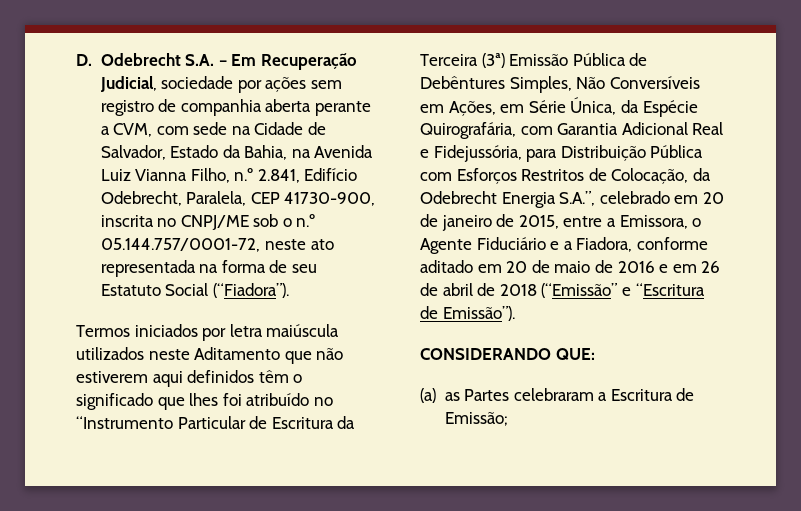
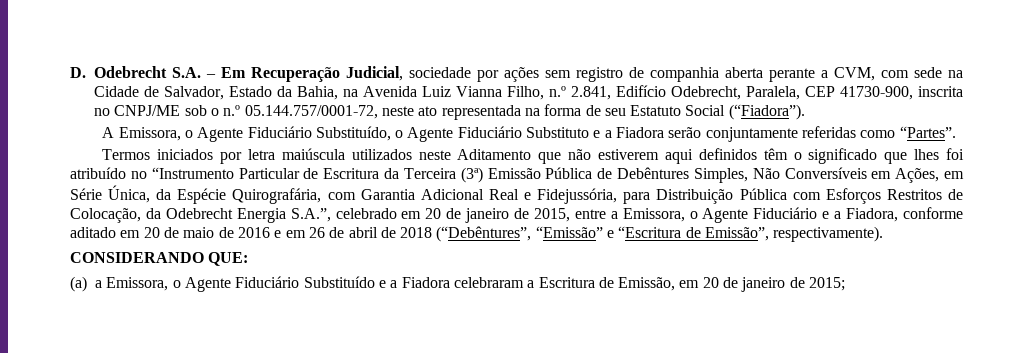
+ A Emissora, o Agente Fiduciário Substituído, o Agente Fiduciário Substituto e a Fiadora serão conjuntamente referidas como “Partes”.
- Termos iniciados por letra maiúscula utilizados neste Aditamento que não estiverem aqui definidos têm o significado que lhes foi atribuído no “Instrumento Particular de Escritura da Terceira (3ª) Emissão Pública de Debêntures Simples, Não Conversíveis em Ações, em Série Única, da Espécie Quirografária, com Garantia Adicional Real e Fidejussória, para Distribuição Pública com Esforços Restritos de Colocação, da Odebrecht Energia S.A.”, celebrado em 20 de janeiro de 2015, entre a Emissora, o Agente Fiduciário e a Fiadora, conforme aditado em 20 de maio de 2016 e em 26 de abril de 2018 (“Emissão” e “Escritura de Emissão”).
+ Termos iniciados por letra maiúscula utilizados neste Aditamento que não estiverem aqui definidos têm o significado que lhes foi atribuído no “Instrumento Particular de Escritura da Terceira (3ª) Emissão Pública de Debêntures Simples, Não Conversíveis em Ações, em Série Única, da Espécie Quirografária, com Garantia Adicional Real e Fidejussória, para Distribuição Pública com Esforços Restritos de Colocação, da Odebrecht Energia S.A.”, celebrado em 20 de janeiro de 2015, entre a Emissora, o Agente Fiduciário e a Fiadora, conforme aditado em 20 de maio de 2016 e em 26 de abril de 2018 (“Debêntures”, “Emissão” e “Escritura de Emissão”, respectivamente).
- (a) as Partes celebraram a Escritura de Emissão;
+ (a) a Emissora, o Agente Fiduciário Substituído e a Fiadora celebraram a Escritura de Emissão, em 20 de janeiro de 2015;

